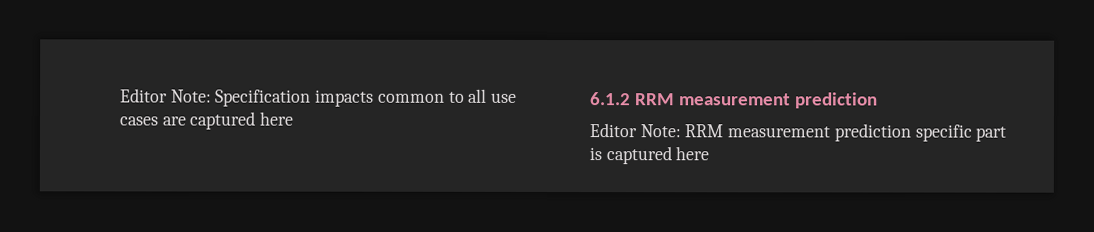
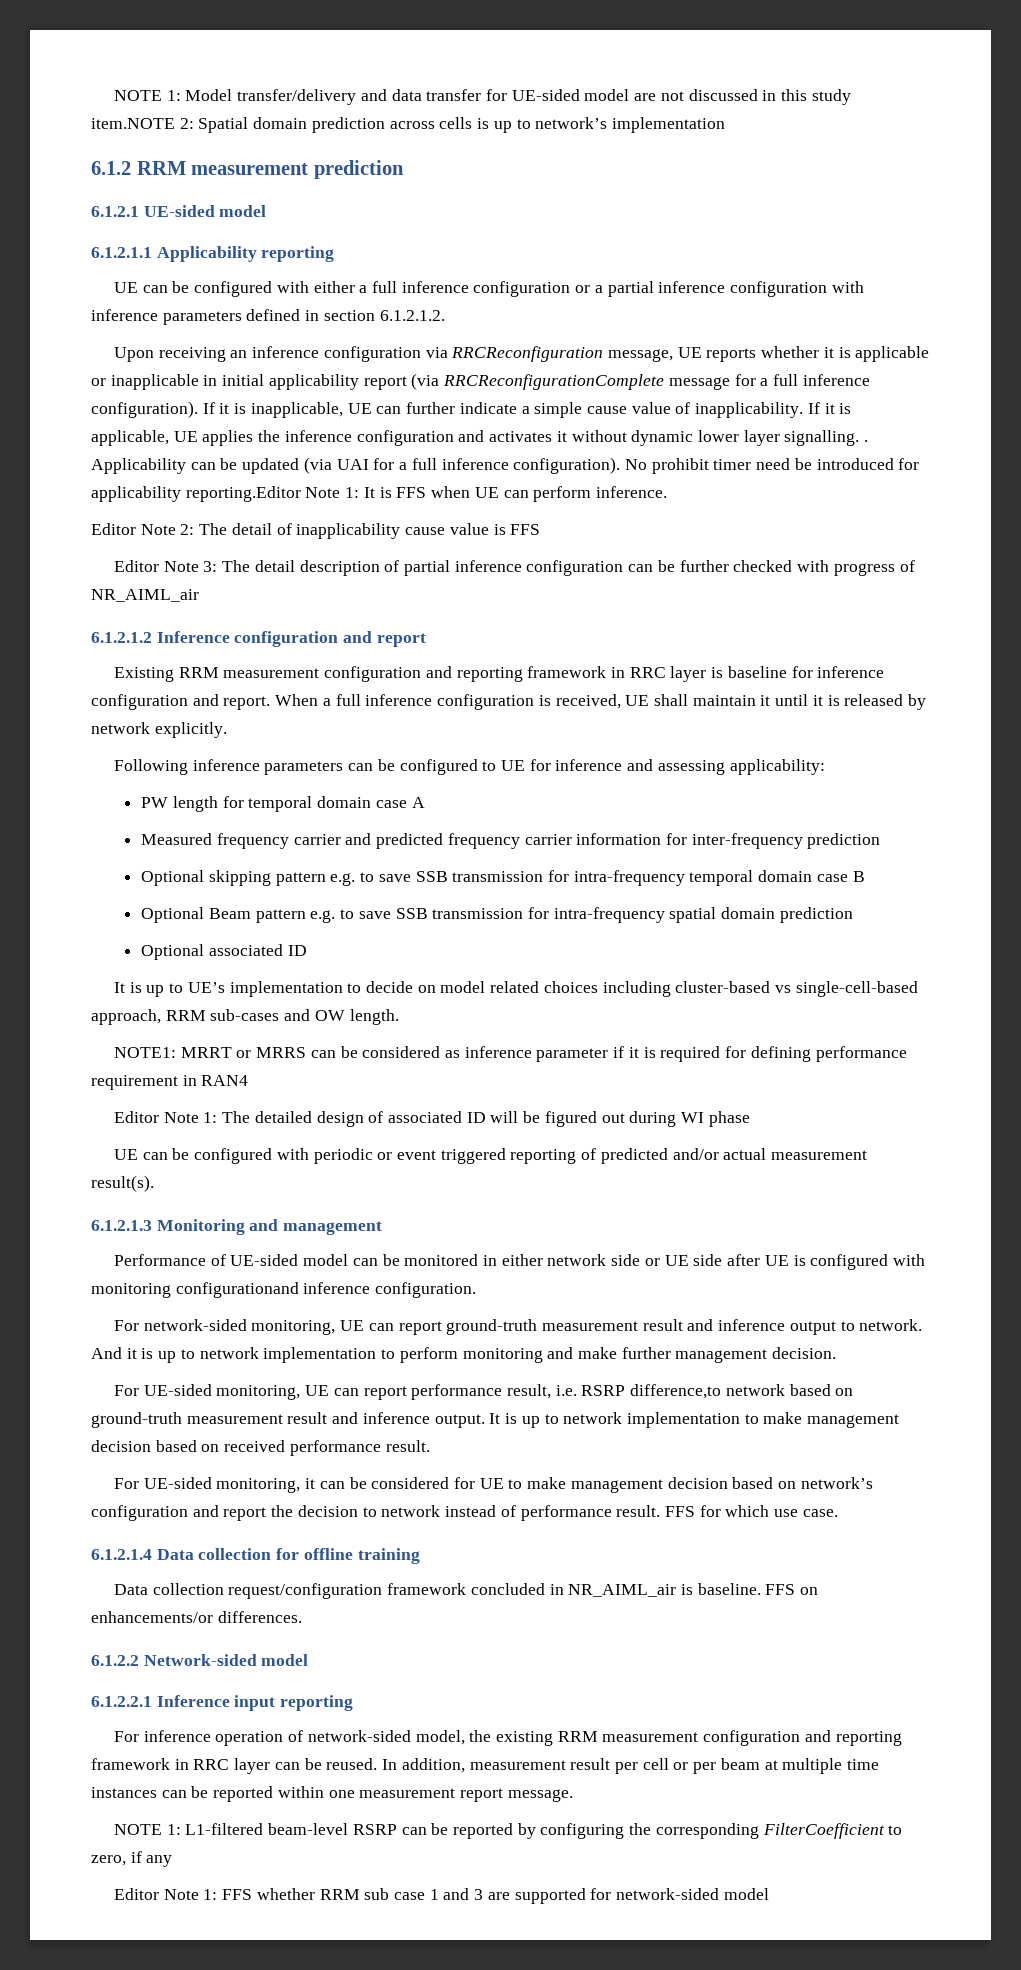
- Editor Note: Specification impacts common to all use cases are captured here
+ NOTE 1: Model transfer/delivery and data transfer for UE-sided model are not discussed in this study item.NOTE 2: Spatial domain prediction across cells is up to network’s implementation
  6.1.2 RRM measurement prediction
- Editor Note: RRM measurement prediction specific part is captured here
+ 6.1.2.1 UE-sided model
+ 6.1.2.1.1 Applicability reporting
+ UE can be configured with either a full inference configuration or a partial inference configuration with inference parameters defined in section 6.1.2.1.2.
+ Upon receiving an inference configuration via RRCReconfiguration message, UE reports whether it is applicable or inapplicable in initial applicability report (via RRCReconfigurationComplete message for a full inference configuration). If it is inapplicable, UE can further indicate a simple cause value of inapplicability. If it is applicable, UE applies the inference configuration and activates it without dynamic lower layer signalling. . Applicability can be updated (via UAI for a full inference configuration). No prohibit timer need be introduced for applicability reporting.Editor Note 1: It is FFS when UE can perform inference.
+ Editor Note 2: The detail of inapplicability cause value is FFS
+ Editor Note 3: The detail description of partial inference configuration can be further checked with progress of NR_AIML_air
+ 6.1.2.1.2 Inference configuration and report
+ Existing RRM measurement configuration and reporting framework in RRC layer is baseline for inference configuration and report. When a full inference configuration is received, UE shall maintain it until it is released by network explicitly.
+ Following inference parameters can be configured to UE for inference and assessing applicability:
+ PW length for temporal domain case A
+ Measured frequency carrier and predicted frequency carrier information for inter-frequency prediction
+ Optional skipping pattern e.g. to save SSB transmission for intra-frequency temporal domain case B
+ Optional Beam pattern e.g. to save SSB transmission for intra-frequency spatial domain prediction
+ Optional associated ID
+ It is up to UE’s implementation to decide on model related choices including cluster-based vs single-cell-based approach, RRM sub-cases and OW length.
+ NOTE1: MRRT or MRRS can be considered as inference parameter if it is required for defining performance requirement in RAN4
+ Editor Note 1: The detailed design of associated ID will be figured out during WI phase
+ UE can be configured with periodic or event triggered reporting of predicted and/or actual measurement result(s).
+ 6.1.2.1.3 Monitoring and management
+ Performance of UE-sided model can be monitored in either network side or UE side after UE is configured with monitoring configurationand inference configuration.
+ For network-sided monitoring, UE can report ground-truth measurement result and inference output to network. And it is up to network implementation to perform monitoring and make further management decision.
+ For UE-sided monitoring, UE can report performance result, i.e. RSRP difference,to network based on ground-truth measurement result and inference output. It is up to network implementation to make management decision based on received performance result.
+ For UE-sided monitoring, it can be considered for UE to make management decision based on network’s configuration and report the decision to network instead of performance result. FFS for which use case.
+ 6.1.2.1.4 Data collection for offline training
+ Data collection request/configuration framework concluded in NR_AIML_air is baseline. FFS on enhancements/or differences.
+ 6.1.2.2 Network-sided model
+ 6.1.2.2.1 Inference input reporting
+ For inference operation of network-sided model, the existing RRM measurement configuration and reporting framework in RRC layer can be reused. In addition, measurement result per cell or per beam at multiple time instances can be reported within one measurement report message.
+ NOTE 1: L1-filtered beam-level RSRP can be reported by configuring the corresponding FilterCoefficient to zero, if any
+ Editor Note 1: FFS whether RRM sub case 1 and 3 are supported for network-sided model

